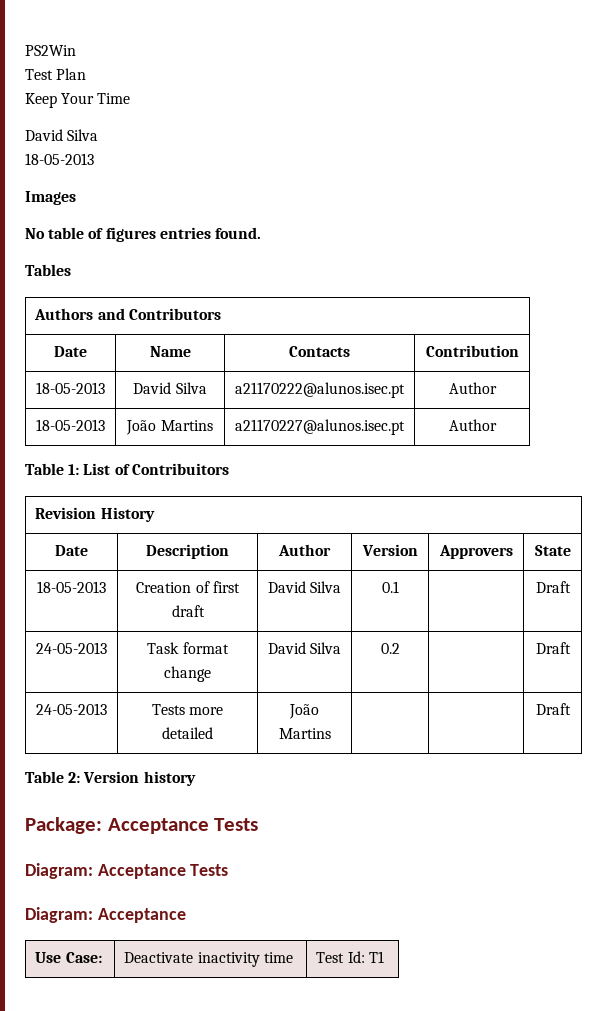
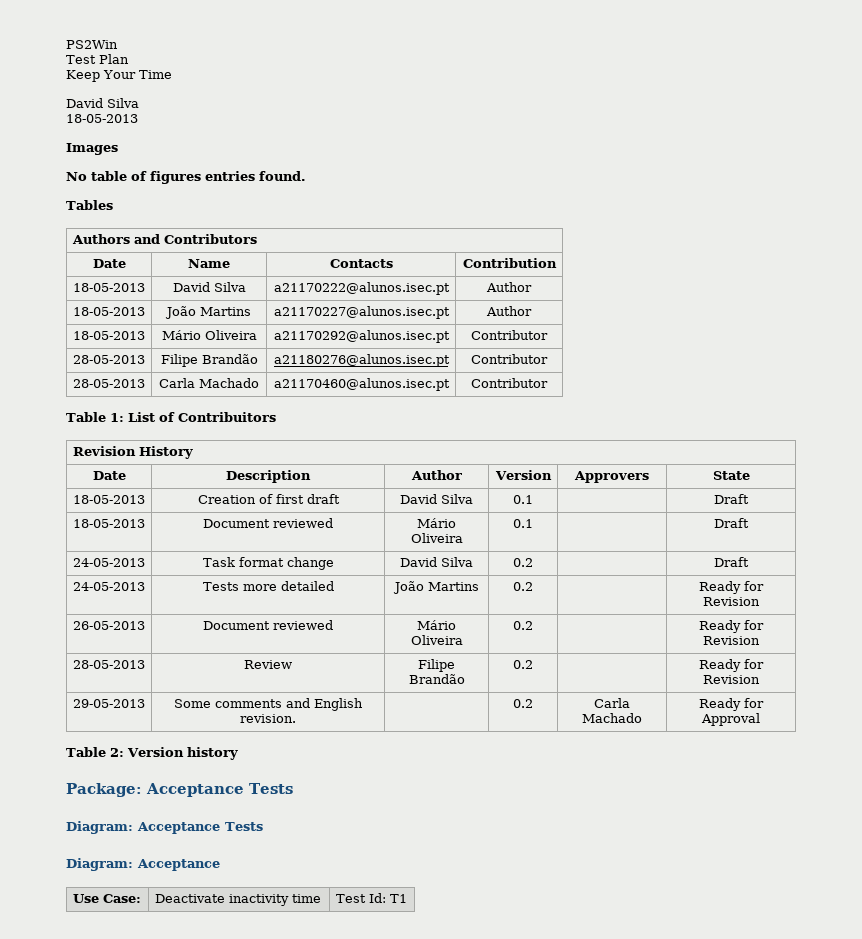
+ 18-05-2013 | Mário Oliveira | a21170292@alunos.isec.pt | Contributor
+ 28-05-2013 | Filipe Brandão | a21180276@alunos.isec.pt | Contributor
+ 28-05-2013 | Carla Machado | a21170460@alunos.isec.pt | Contributor
+ 18-05-2013 | Document reviewed | Mário Oliveira | 0.1 | | Draft
- 24-05-2013 | Tests more detailed | João Martins | | | Draft
+ 24-05-2013 | Tests more detailed | João Martins | 0.2 | | Ready for Revision
+ 26-05-2013 | Document reviewed | Mário Oliveira | 0.2 | | Ready for Revision
+ 28-05-2013 | Review | Filipe Brandão | 0.2 | | Ready for Revision
+ 29-05-2013 | Some comments and English revision. | | 0.2 | Carla Machado | Ready for Approval

